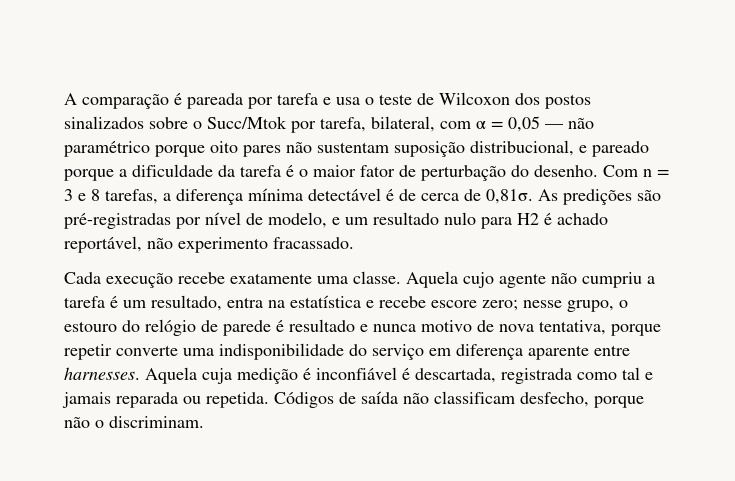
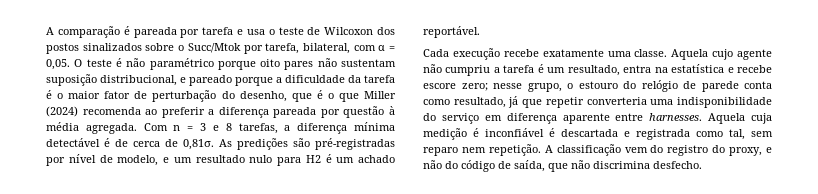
- A comparação é pareada por tarefa e usa o teste de Wilcoxon dos postos sinalizados sobre o Succ/Mtok por tarefa, bilateral, com α = 0,05 — não paramétrico porque oito pares não sustentam suposição distribucional, e pareado porque a dificuldade da tarefa é o maior fator de perturbação do desenho.
+ A comparação é pareada por tarefa e usa o teste de Wilcoxon dos postos sinalizados sobre o Succ/Mtok por tarefa, bilateral, com α = 0,05. O teste é não paramétrico porque oito pares não sustentam suposição distribucional, e pareado porque a dificuldade da tarefa é o maior fator de perturbação do desenho, que é o que Miller (2024) recomenda ao preferir a diferença pareada por questão à média agregada.
- As predições são pré-registradas por nível de modelo, e um resultado nulo para H2 é achado reportável, não experimento fracassado.
+ As predições são pré-registradas por nível de modelo, e um resultado nulo para H2 é um achado reportável.
- Aquela cujo agente não cumpriu a tarefa é um resultado, entra na estatística e recebe escore zero; nesse grupo, o estouro do relógio de parede é resultado e nunca motivo de nova tentativa, porque repetir converte uma indisponibilidade do serviço em diferença aparente entre harnesses.
+ Aquela cujo agente não cumpriu a tarefa é um resultado, entra na estatística e recebe escore zero; nesse grupo, o estouro do relógio de parede conta como resultado, já que repetir converteria uma indisponibilidade do serviço em diferença aparente entre harnesses.
- Aquela cuja medição é inconfiável é descartada, registrada como tal e jamais reparada ou repetida. Códigos de saída não classificam desfecho, porque não o discriminam.
+ Aquela cuja medição é inconfiável é descartada e registrada como tal, sem reparo nem repetição. A classificação vem do registro do proxy, e não do código de saída, que não discrimina desfecho.

